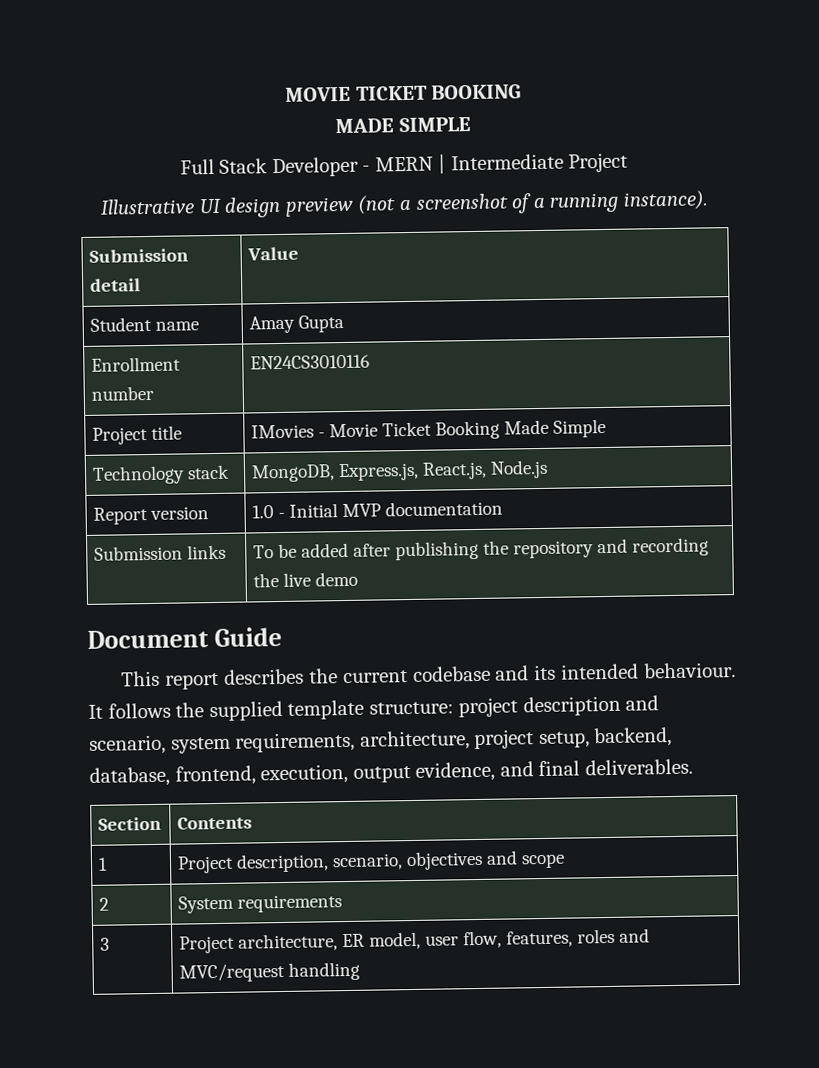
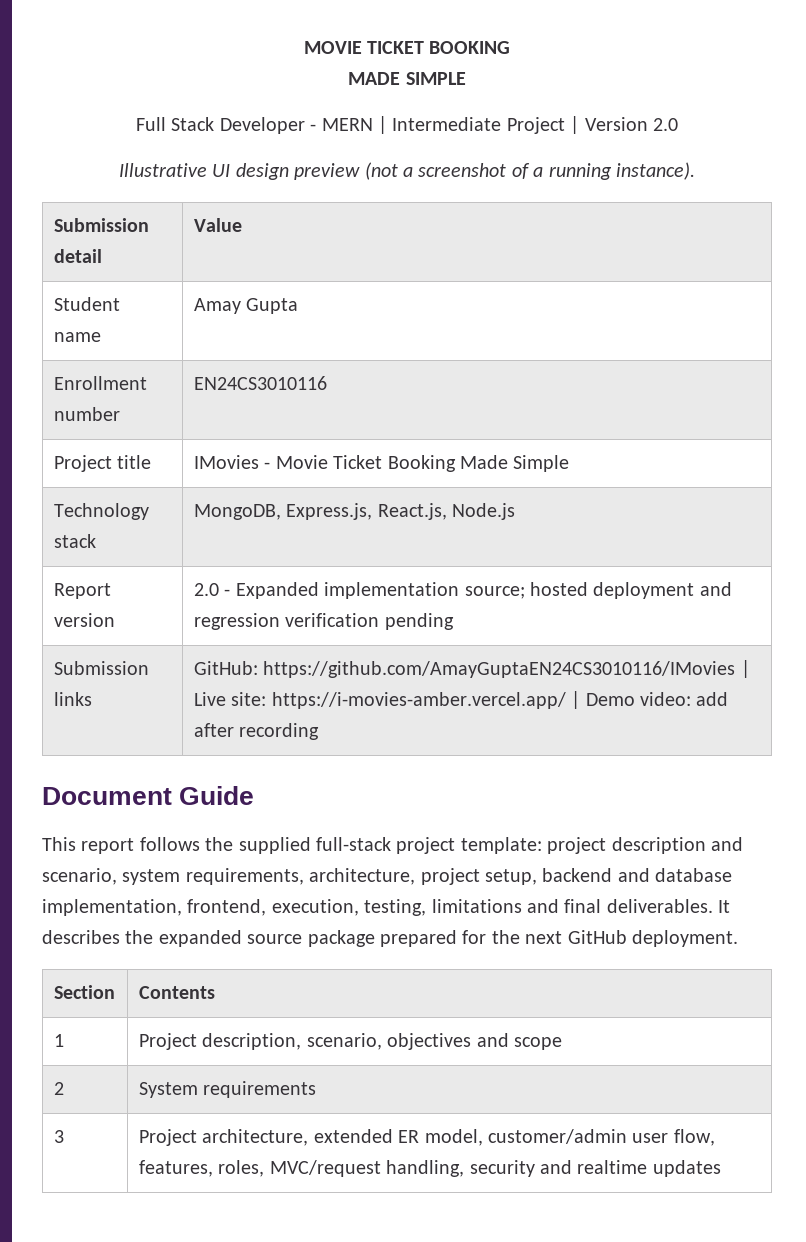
- Full Stack Developer - MERN | Intermediate Project
+ Full Stack Developer - MERN | Intermediate Project | Version 2.0
- Report version | 1.0 - Initial MVP documentation
- Submission links | To be added after publishing the repository and recording the live demo
+ Report version | 2.0 - Expanded implementation source; hosted deployment and regression verification pending
+ Submission links | GitHub: https://github.com/AmayGuptaEN24CS3010116/IMovies | Live site: https://i-movies-amber.vercel.app/ | Demo video: add after recording
  Document Guide
- This report describes the current codebase and its intended behaviour. It follows the supplied template structure: project description and scenario, system requirements, architecture, project setup, backend, database, frontend, execution, output evidence, and final deliverables.
+ This report follows the supplied full-stack project template: project description and scenario, system requirements, architecture, project setup, backend and database implementation, frontend, execution, testing, limitations and final deliverables. It describes the expanded source package prepared for the next GitHub deployment.
- 3 | Project architecture, ER model, user flow, features, roles and MVC/request handling
+ 3 | Project architecture, extended ER model, customer/admin user flow, features, roles, MVC/request handling, security and realtime updates

